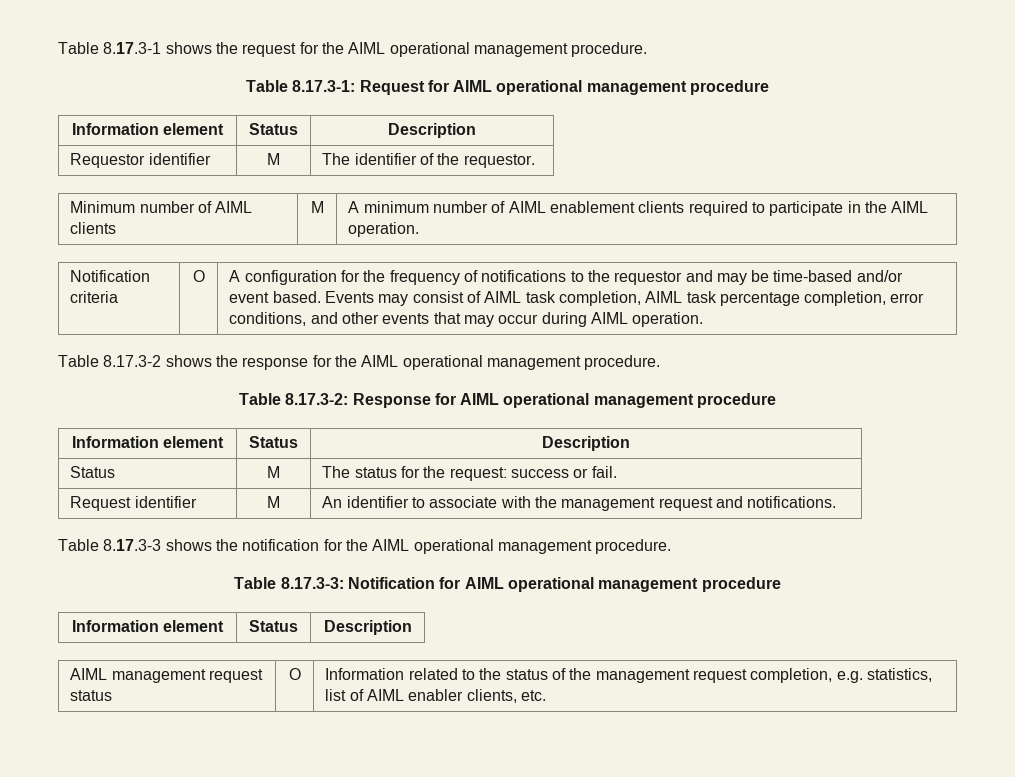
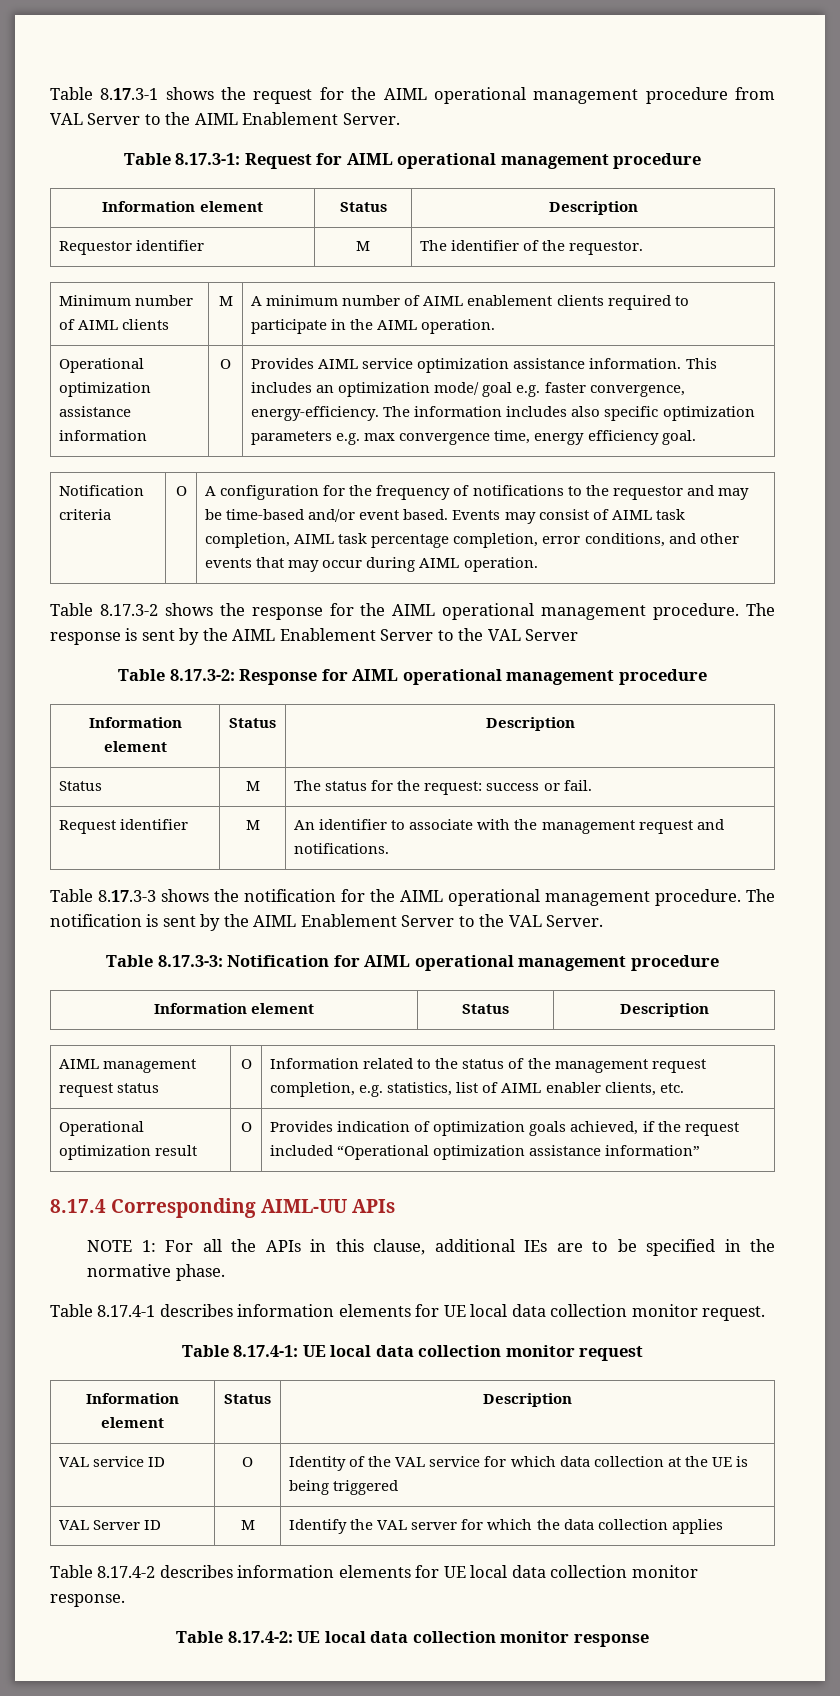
- Table 8.17.3-1 shows the request for the AIML operational management procedure.
+ Table 8.17.3-1 shows the request for the AIML operational management procedure from VAL Server to the AIML Enablement Server.
+ Operational optimization assistance information | O | Provides AIML service optimization assistance information. This includes an optimization mode/ goal e.g. faster convergence, energy-efficiency. The information includes also specific optimization parameters e.g. max convergence time, energy efficiency goal.
+ The response is sent by the AIML Enablement Server to the VAL Server
+ The notification is sent by the AIML Enablement Server to the VAL Server.
+ Operational optimization result | O | Provides indication of optimization goals achieved, if the request included “Operational optimization assistance information”
+ 8.17.4 Corresponding AIML-UU APIs
+ NOTE 1: For all the APIs in this clause, additional IEs are to be specified in the normative phase.
+ Table 8.17.4-1 describes information elements for UE local data collection monitor request.
+ Table 8.17.4-1: UE local data collection monitor request
+ Information element | Status | Description
+ VAL service ID | O | Identity of the VAL service for which data collection at the UE is being triggered
+ VAL Server ID | M | Identify the VAL server for which the data collection applies
+ Table 8.17.4-2 describes information elements for UE local data collection monitor response.
+ Table 8.17.4-2: UE local data collection monitor response

